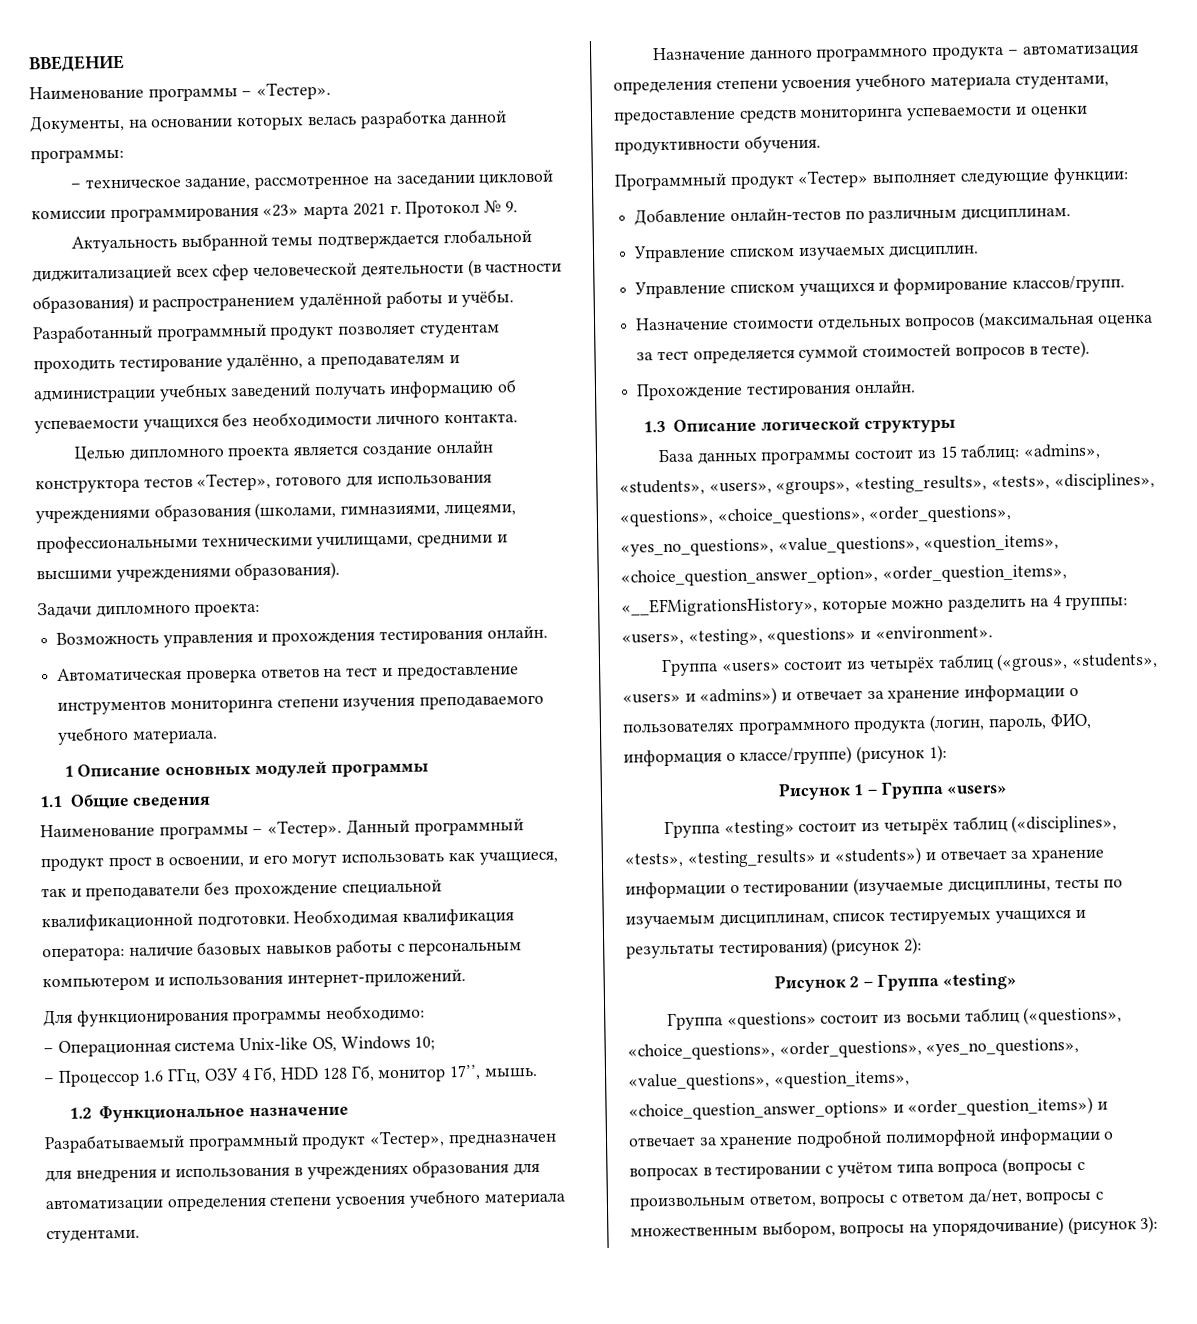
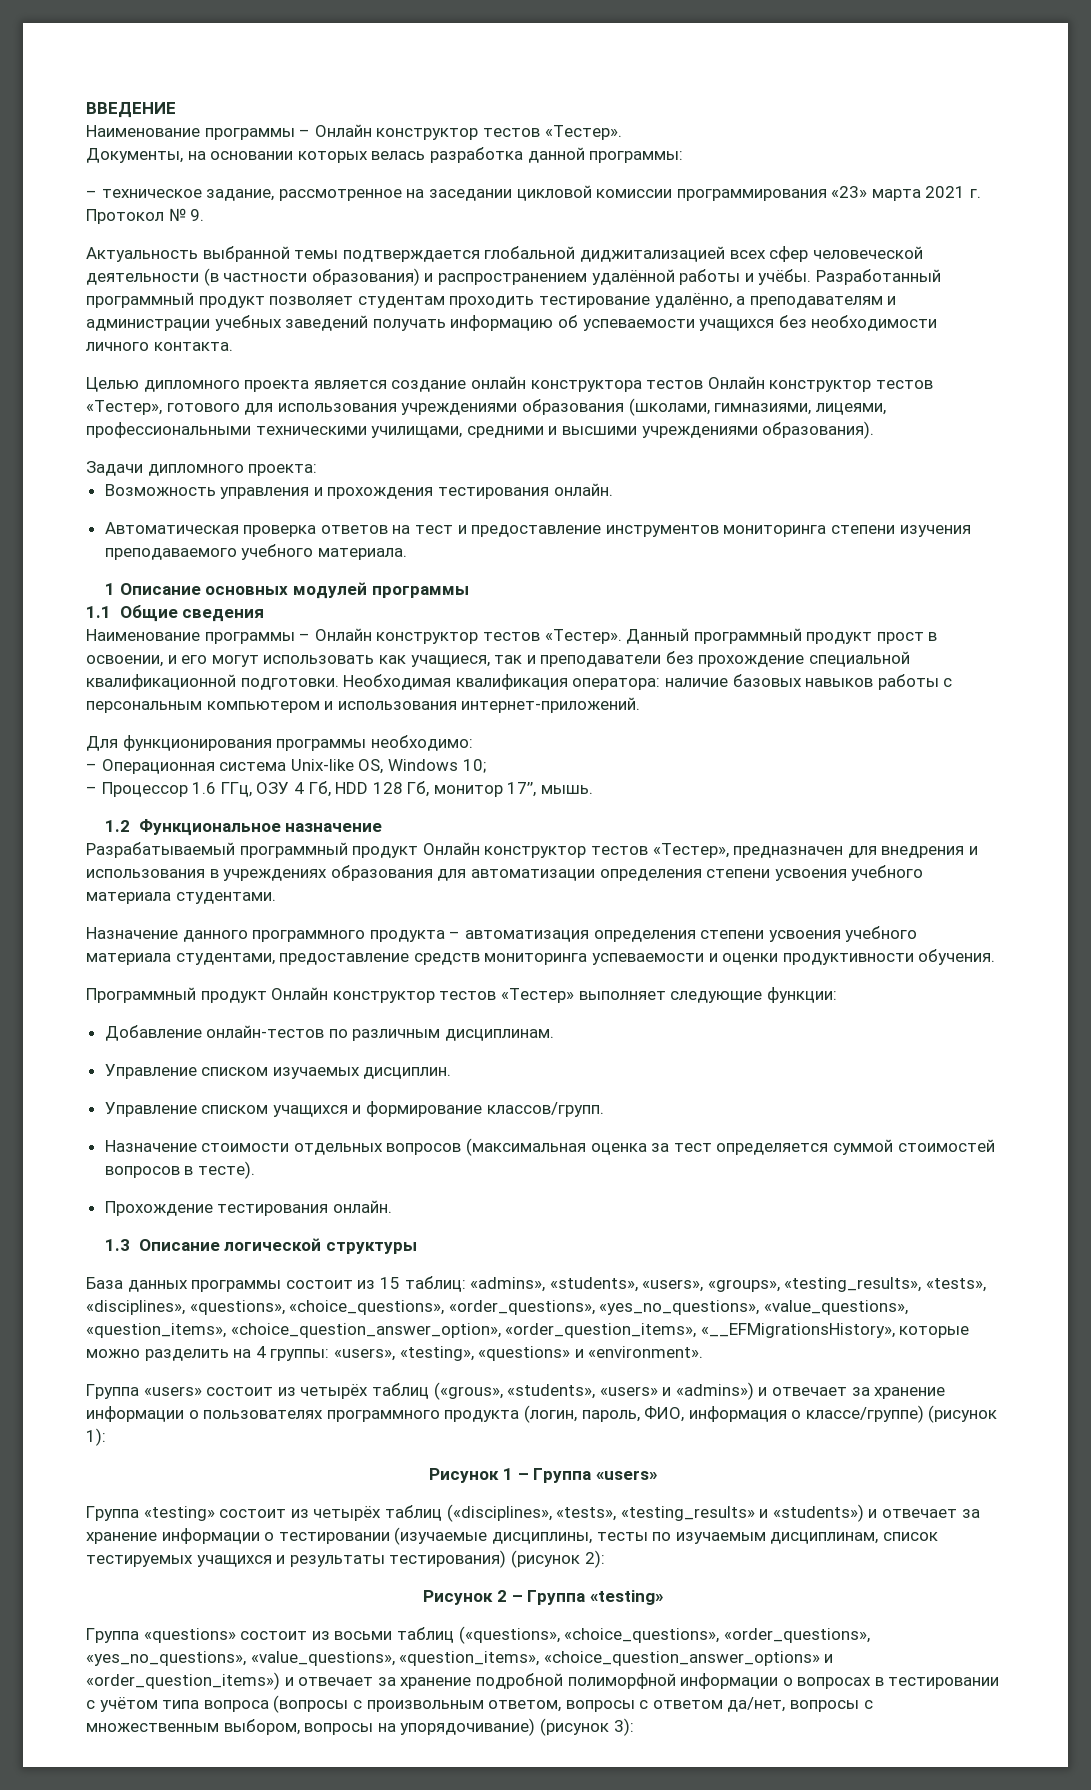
  ВВЕДЕНИЕ
- Наименование программы – «Тестер».
+ Наименование программы – Онлайн конструктор тестов «Тестер».
- Целью дипломного проекта является создание онлайн конструктора тестов «Тестер», готового для использования учреждениями образования (школами, гимназиями, лицеями, профессиональными техническими училищами, средними и высшими учреждениями образования).
+ Целью дипломного проекта является создание онлайн конструктора тестов Онлайн конструктор тестов «Тестер», готового для использования учреждениями образования (школами, гимназиями, лицеями, профессиональными техническими училищами, средними и высшими учреждениями образования).
  1.1 Общие сведения
- Наименование программы – «Тестер».
+ Наименование программы – Онлайн конструктор тестов «Тестер».
- Разрабатываемый программный продукт «Тестер», предназначен для внедрения и использования в учреждениях образования для автоматизации определения степени усвоения учебного материала студентами.
+ Разрабатываемый программный продукт Онлайн конструктор тестов «Тестер», предназначен для внедрения и использования в учреждениях образования для автоматизации определения степени усвоения учебного материала студентами.
- Программный продукт «Тестер» выполняет следующие функции:
+ Программный продукт Онлайн конструктор тестов «Тестер» выполняет следующие функции:

